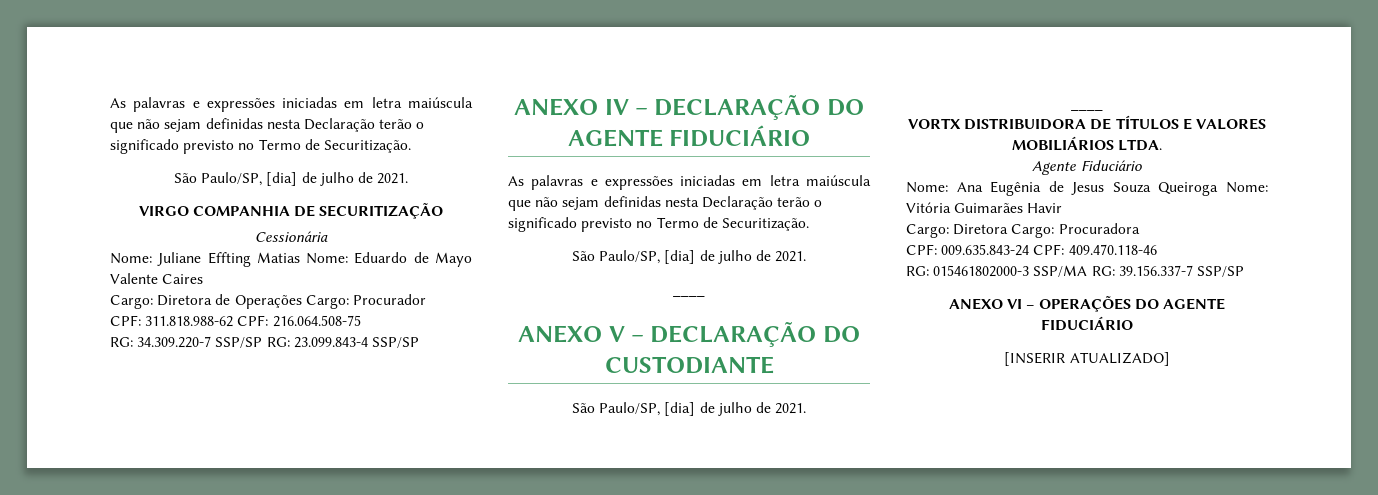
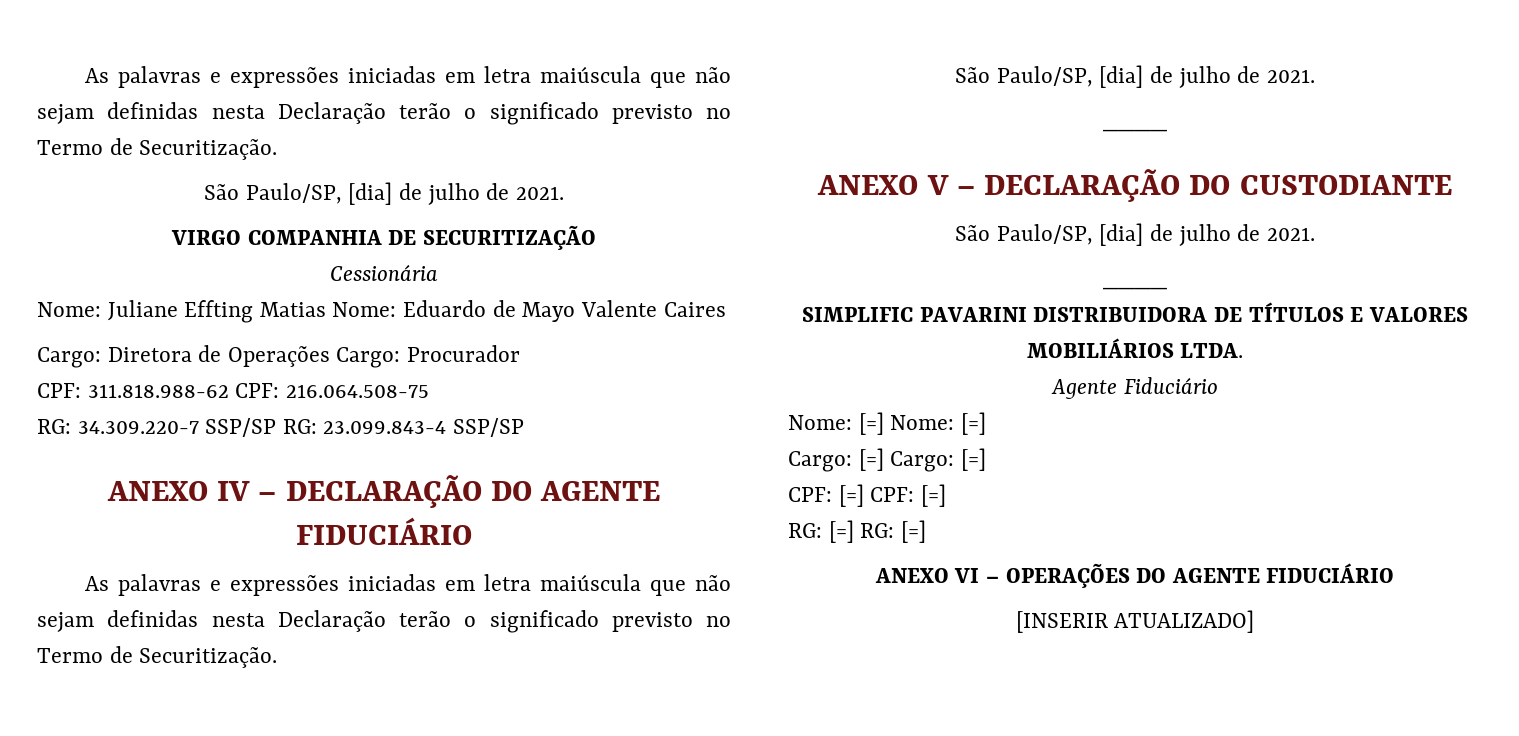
- VORTX DISTRIBUIDORA DE TÍTULOS E VALORES MOBILIÁRIOS LTDA.
+ SIMPLIFIC PAVARINI DISTRIBUIDORA DE TÍTULOS E VALORES MOBILIÁRIOS LTDA.
- Nome: Ana Eugênia de Jesus Souza Queiroga Nome: Vitória Guimarães Havir
- Cargo: Diretora Cargo: Procuradora
- CPF: 009.635.843-24 CPF: 409.470.118-46
- RG: 015461802000-3 SSP/MA RG: 39.156.337-7 SSP/SP
+ Nome: [=] Nome: [=]
+ Cargo: [=] Cargo: [=]
+ CPF: [=] CPF: [=]
+ RG: [=] RG: [=]

